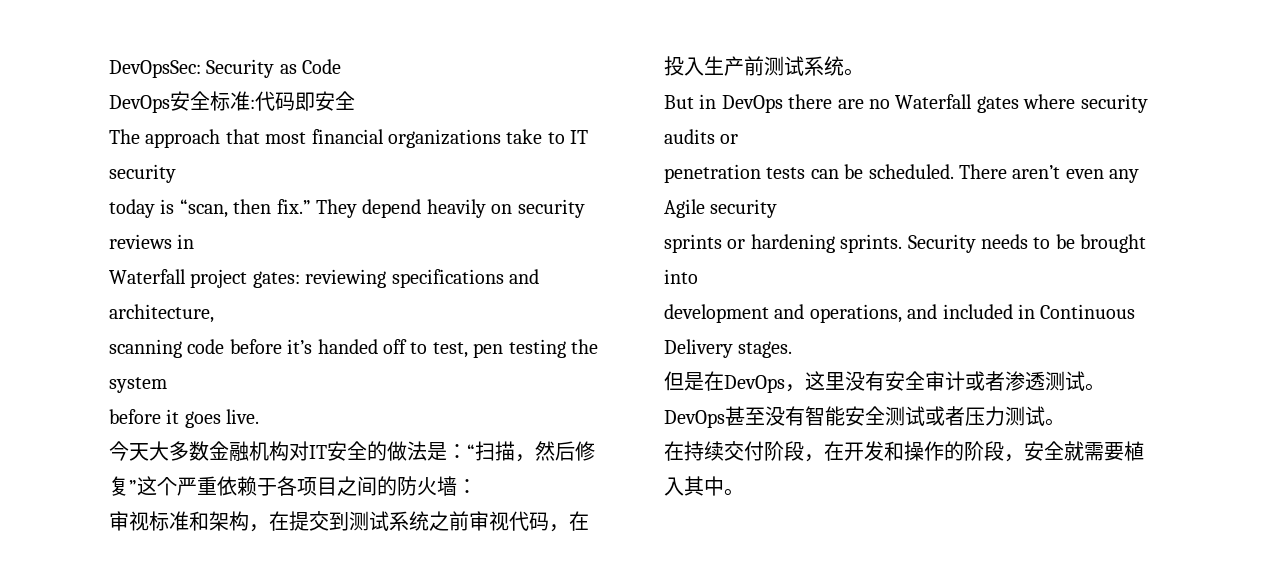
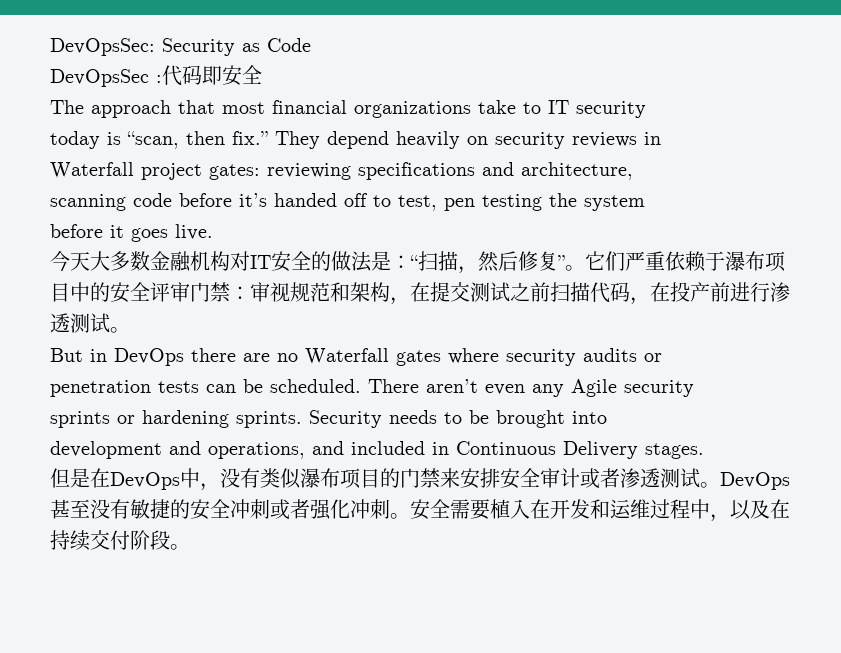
- DevOps安全标准:代码即安全
+ DevOpsSec :代码即安全
- 今天大多数金融机构对IT安全的做法是：“扫描，然后修复”这个严重依赖于各项目之间的防火墙：
- 审视标准和架构，在提交到测试系统之前审视代码，在投入生产前测试系统。
+ 今天大多数金融机构对IT安全的做法是：“扫描，然后修复”。它们严重依赖于瀑布项目中的安全评审门禁：审视规范和架构，在提交测试之前扫描代码，在投产前进行渗透测试。
- 但是在DevOps，这里没有安全审计或者渗透测试。
+ 但是在DevOps中，没有类似瀑布项目的门禁来安排安全审计或者渗透测试。
- DevOps甚至没有智能安全测试或者压力测试。
- 在持续交付阶段，在开发和操作的阶段，安全就需要植入其中。
+ DevOps甚至没有敏捷的安全冲刺或者强化冲刺。安全需要植入在开发和运维过程中，以及在持续交付阶段。

